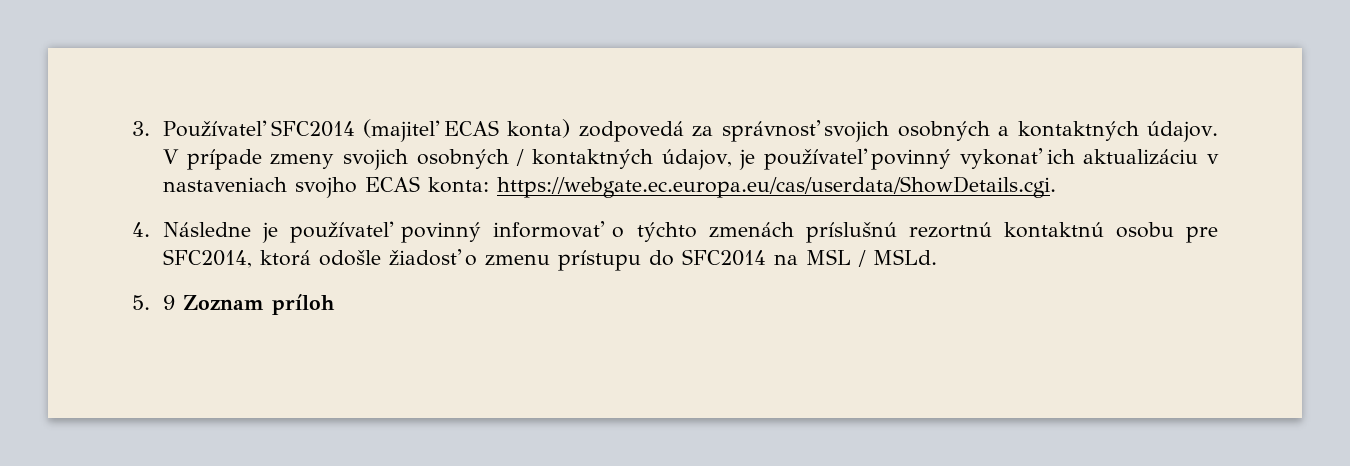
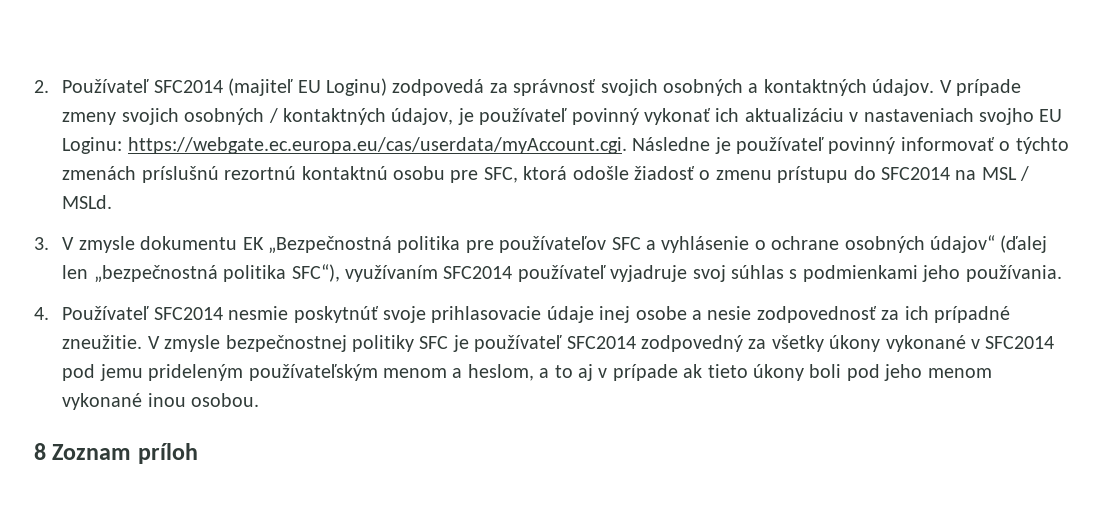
- 3. Používateľ SFC2014 (majiteľ ECAS konta) zodpovedá za správnosť svojich osobných a kontaktných údajov.
+ 2. Používateľ SFC2014 (majiteľ EU Loginu) zodpovedá za správnosť svojich osobných a kontaktných údajov.
- V prípade zmeny svojich osobných / kontaktných údajov, je používateľ povinný vykonať ich aktualizáciu v nastaveniach svojho ECAS konta: https://webgate.ec.europa.eu/cas/userdata/ShowDetails.cgi.
- 4. Následne je používateľ povinný informovať o týchto zmenách príslušnú rezortnú kontaktnú osobu pre SFC2014, ktorá odošle žiadosť o zmenu prístupu do SFC2014 na MSL / MSLd.
+ V prípade zmeny svojich osobných / kontaktných údajov, je používateľ povinný vykonať ich aktualizáciu v nastaveniach svojho EU Loginu: https://webgate.ec.europa.eu/cas/userdata/myAccount.cgi. Následne je používateľ povinný informovať o týchto zmenách príslušnú rezortnú kontaktnú osobu pre SFC, ktorá odošle žiadosť o zmenu prístupu do SFC2014 na MSL / MSLd.
- 5. 9 Zoznam príloh
+ 3. V zmysle dokumentu EK „Bezpečnostná politika pre používateľov SFC a vyhlásenie o ochrane osobných údajov“ (ďalej len „bezpečnostná politika SFC“), využívaním SFC2014 používateľ vyjadruje svoj súhlas s podmienkami jeho používania.
+ 4. Používateľ SFC2014 nesmie poskytnúť svoje prihlasovacie údaje inej osobe a nesie zodpovednosť za ich prípadné zneužitie. V zmysle bezpečnostnej politiky SFC je používateľ SFC2014 zodpovedný za všetky úkony vykonané v SFC2014 pod jemu prideleným používateľským menom a heslom, a to aj v prípade ak tieto úkony boli pod jeho menom vykonané inou osobou.
+ 8 Zoznam príloh

